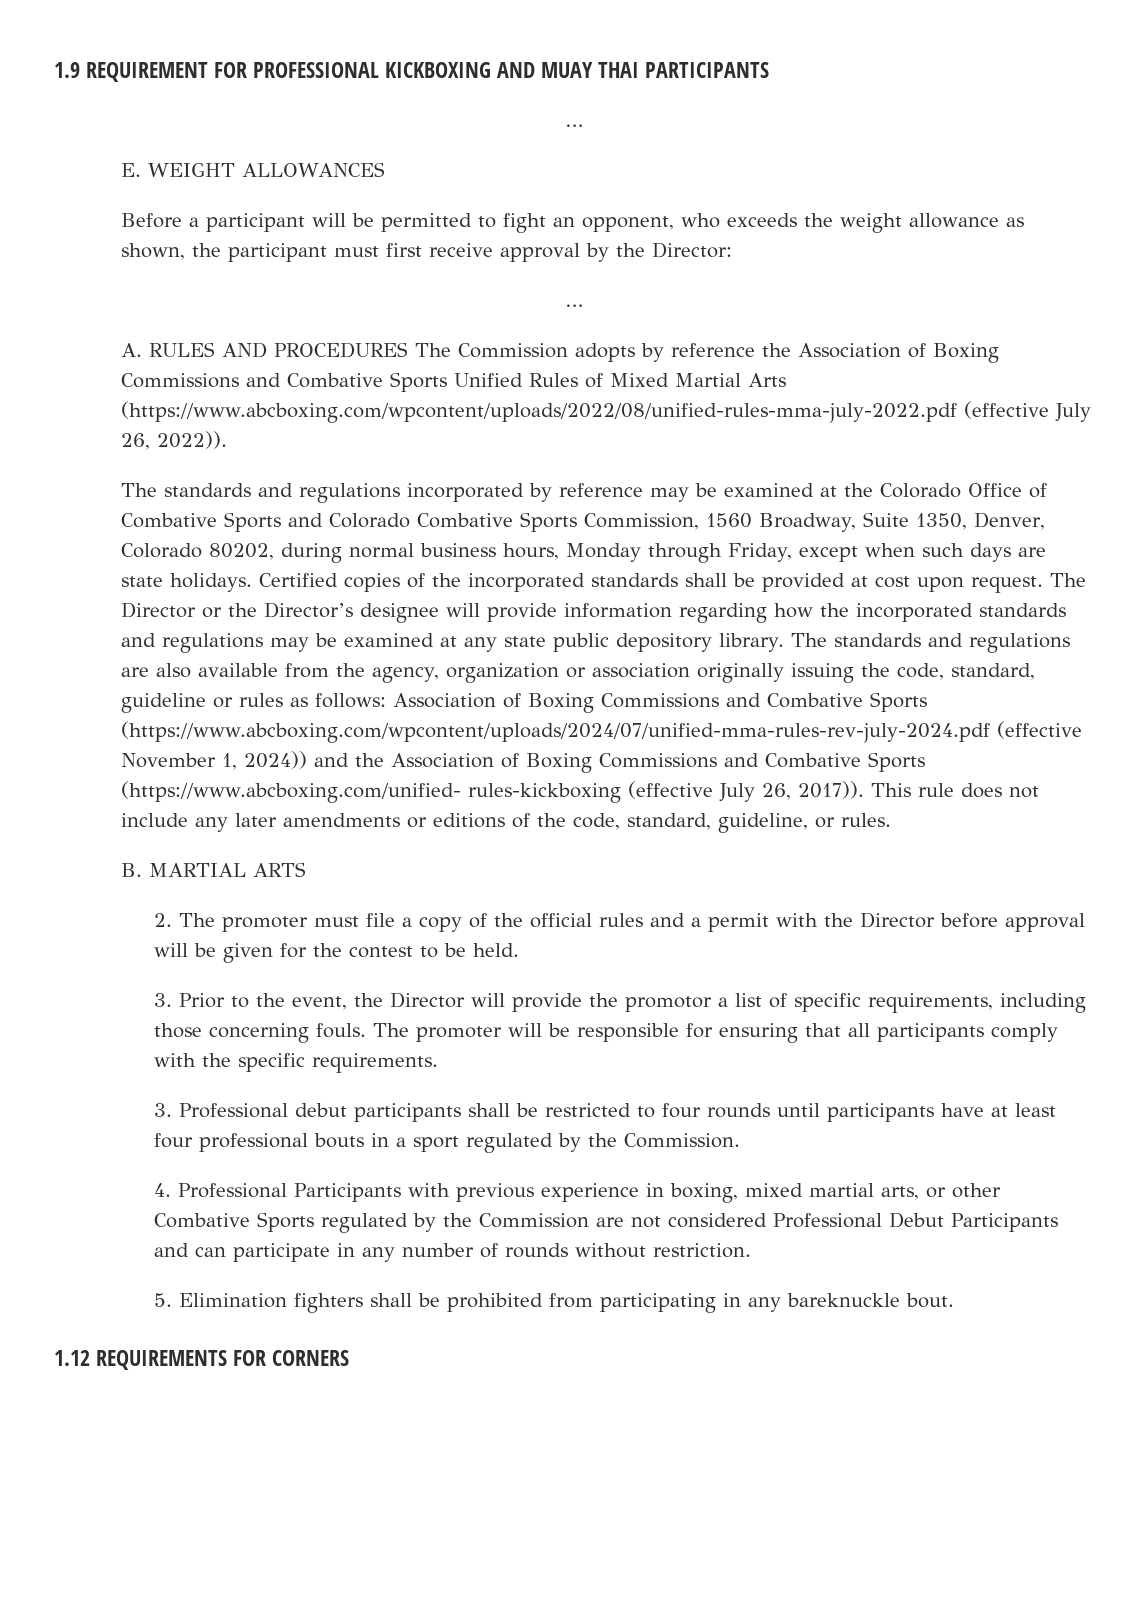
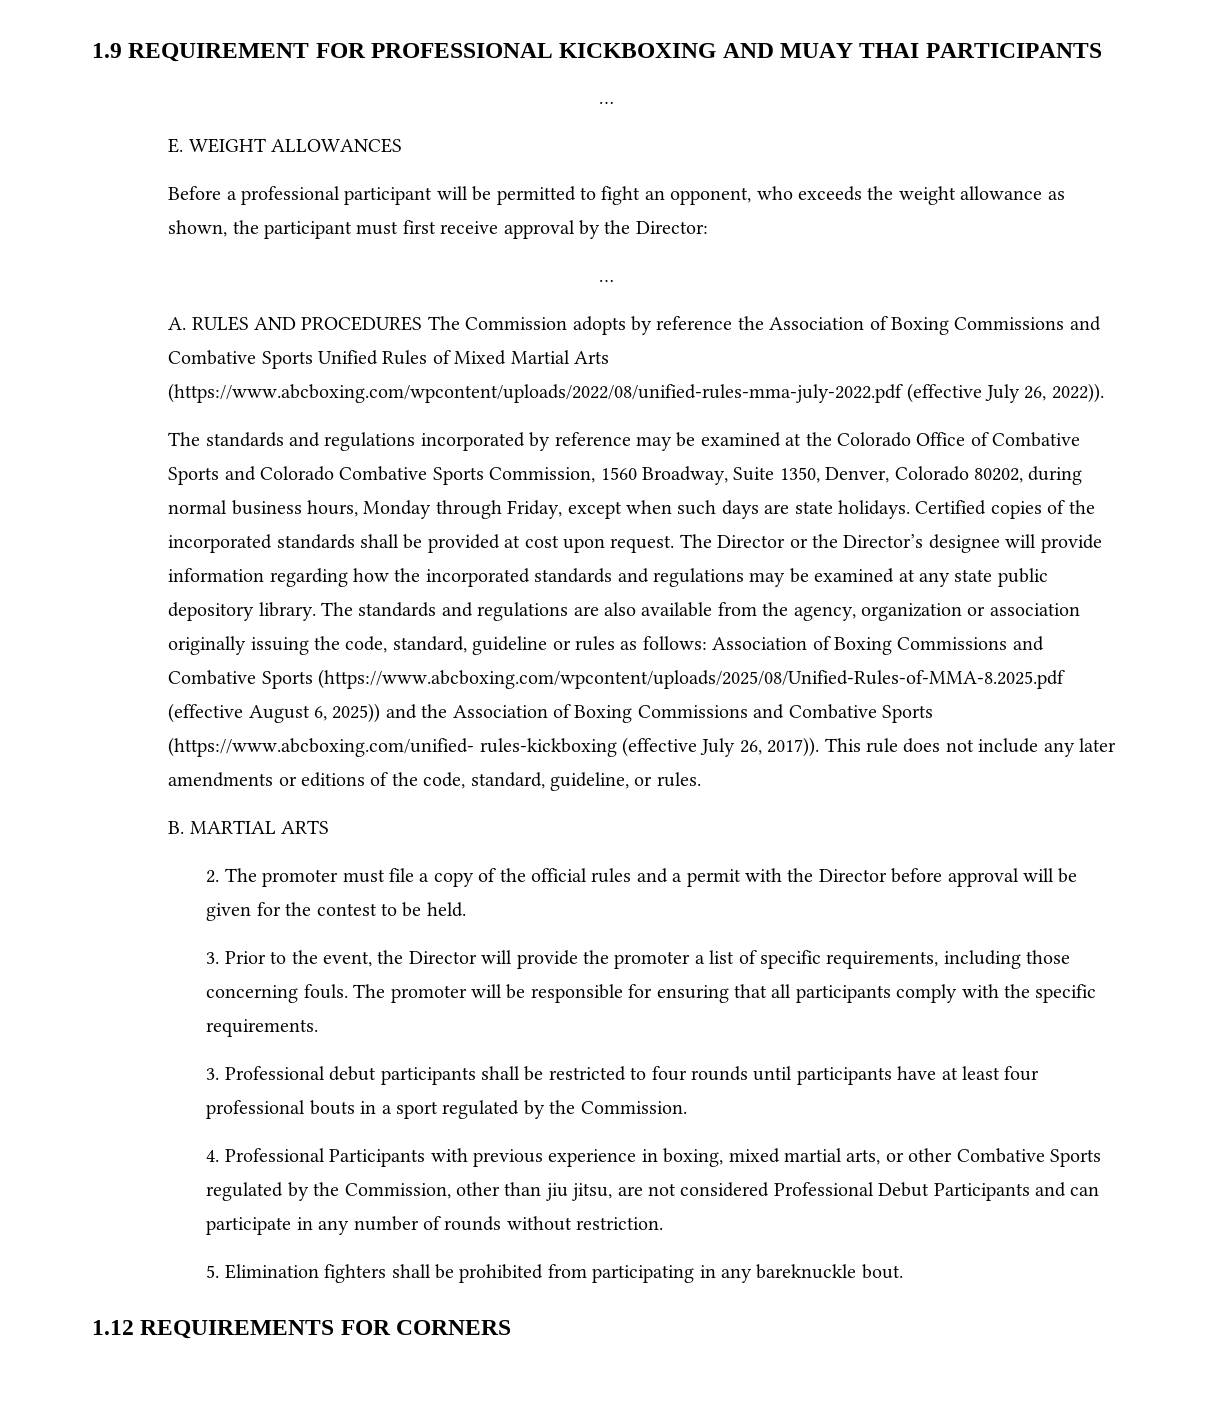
- Before a participant will be permitted to fight an opponent, who exceeds the weight allowance as shown, the participant must first receive approval by the Director:
+ Before a professional participant will be permitted to fight an opponent, who exceeds the weight allowance as shown, the participant must first receive approval by the Director:
- The standards and regulations are also available from the agency, organization or association originally issuing the code, standard, guideline or rules as follows: Association of Boxing Commissions and Combative Sports (https://www.abcboxing.com/wpcontent/uploads/2024/07/unified-mma-rules-rev-july-2024.pdf (effective November 1, 2024)) and the Association of Boxing Commissions and Combative Sports (https://www.abcboxing.com/unified- rules-kickboxing (effective July 26, 2017)).
+ The standards and regulations are also available from the agency, organization or association originally issuing the code, standard, guideline or rules as follows: Association of Boxing Commissions and Combative Sports (https://www.abcboxing.com/wpcontent/uploads/2025/08/Unified-Rules-of-MMA-8.2025.pdf (effective August 6, 2025)) and the Association of Boxing Commissions and Combative Sports (https://www.abcboxing.com/unified- rules-kickboxing (effective July 26, 2017)).
- 3. Prior to the event, the Director will provide the promotor a list of specific requirements, including those concerning fouls.
+ 3. Prior to the event, the Director will provide the promoter a list of specific requirements, including those concerning fouls.
- 4. Professional Participants with previous experience in boxing, mixed martial arts, or other Combative Sports regulated by the Commission are not considered Professional Debut Participants and can participate in any number of rounds without restriction.
+ 4. Professional Participants with previous experience in boxing, mixed martial arts, or other Combative Sports regulated by the Commission, other than jiu jitsu, are not considered Professional Debut Participants and can participate in any number of rounds without restriction.

